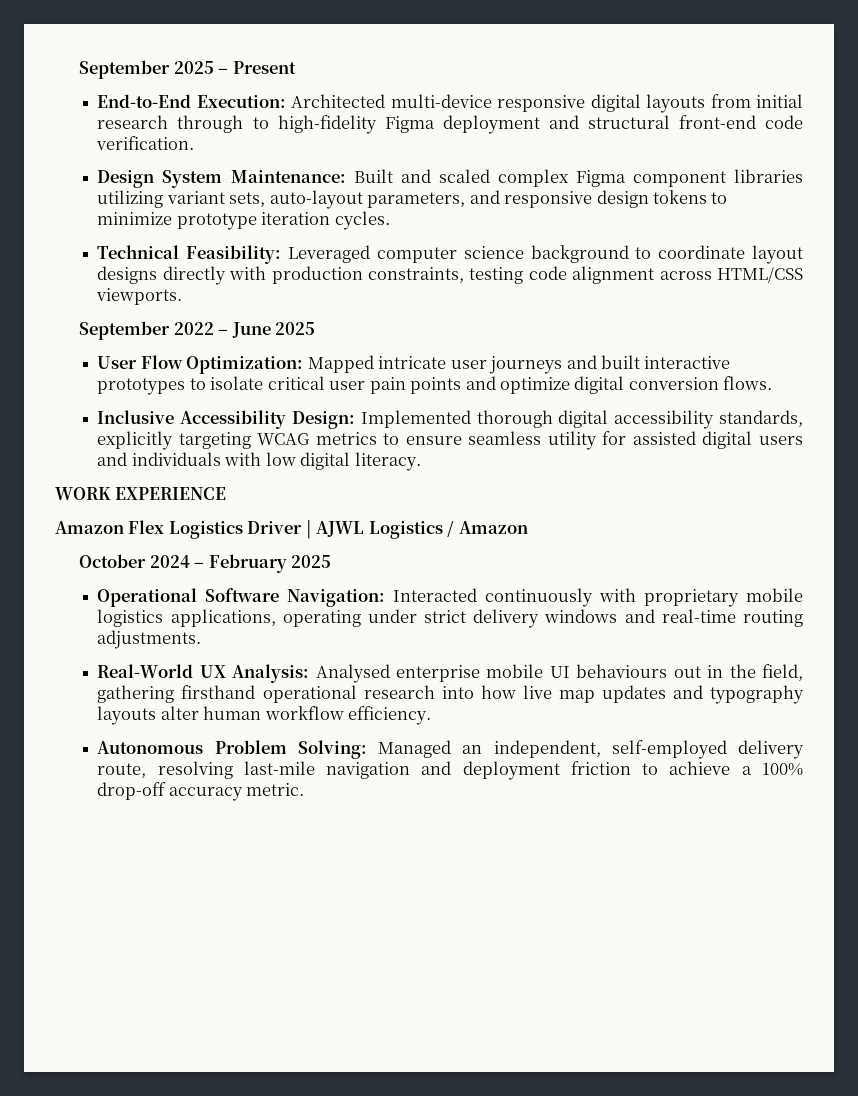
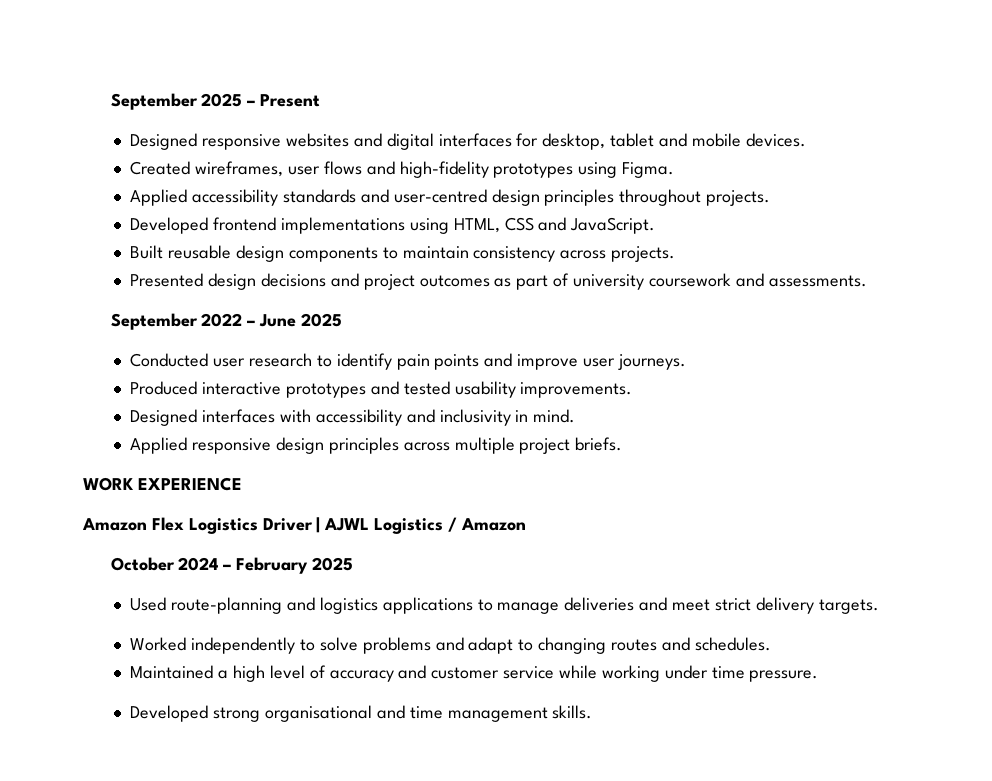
- End-to-End Execution: Architected multi-device responsive digital layouts from initial research through to high-fidelity Figma deployment and structural front-end code verification.
- Design System Maintenance: Built and scaled complex Figma component libraries utilizing variant sets, auto-layout parameters, and responsive design tokens to minimize prototype iteration cycles.
- Technical Feasibility: Leveraged computer science background to coordinate layout designs directly with production constraints, testing code alignment across HTML/CSS viewports.
+ Designed responsive websites and digital interfaces for desktop, tablet and mobile devices.
+ Created wireframes, user flows and high-fidelity prototypes using Figma.
+ Applied accessibility standards and user-centred design principles throughout projects.
+ Developed frontend implementations using HTML, CSS and JavaScript.
+ Built reusable design components to maintain consistency across projects.
+ Presented design decisions and project outcomes as part of university coursework and assessments.
- User Flow Optimization: Mapped intricate user journeys and built interactive prototypes to isolate critical user pain points and optimize digital conversion flows.
- Inclusive Accessibility Design: Implemented thorough digital accessibility standards, explicitly targeting WCAG metrics to ensure seamless utility for assisted digital users and individuals with low digital literacy.
+ Conducted user research to identify pain points and improve user journeys.
+ Produced interactive prototypes and tested usability improvements.
+ Designed interfaces with accessibility and inclusivity in mind.
+ Applied responsive design principles across multiple project briefs.
- Operational Software Navigation: Interacted continuously with proprietary mobile logistics applications, operating under strict delivery windows and real-time routing adjustments.
- Real-World UX Analysis: Analysed enterprise mobile UI behaviours out in the field, gathering firsthand operational research into how live map updates and typography layouts alter human workflow efficiency.
- Autonomous Problem Solving: Managed an independent, self-employed delivery route, resolving last-mile navigation and deployment friction to achieve a 100% drop-off accuracy metric.
+ Used route-planning and logistics applications to manage deliveries and meet strict delivery targets.
+ Worked independently to solve problems and adapt to changing routes and schedules.
+ Maintained a high level of accuracy and customer service while working under time pressure.
+ Developed strong organisational and time management skills.

